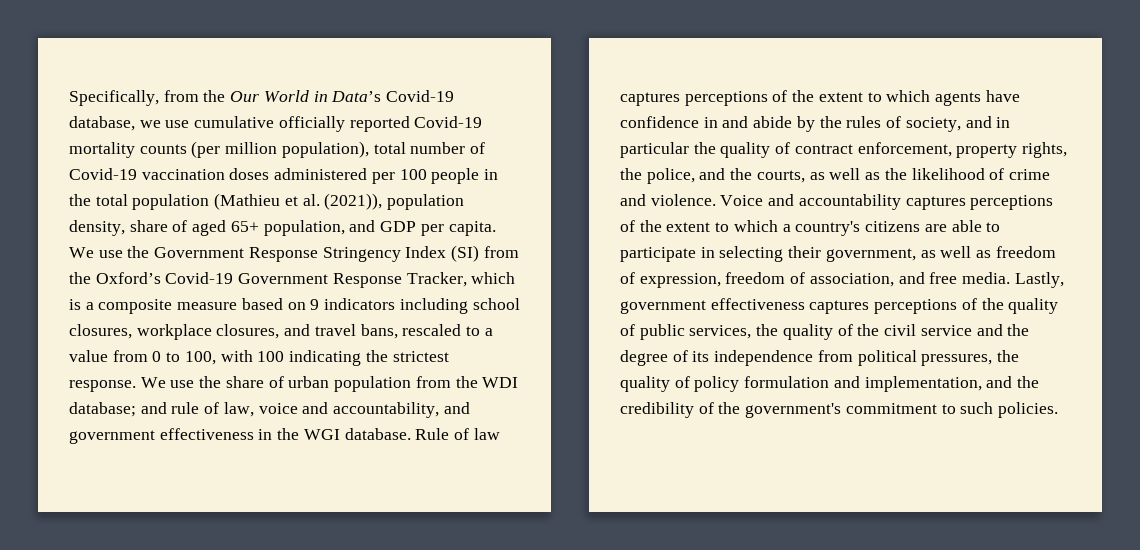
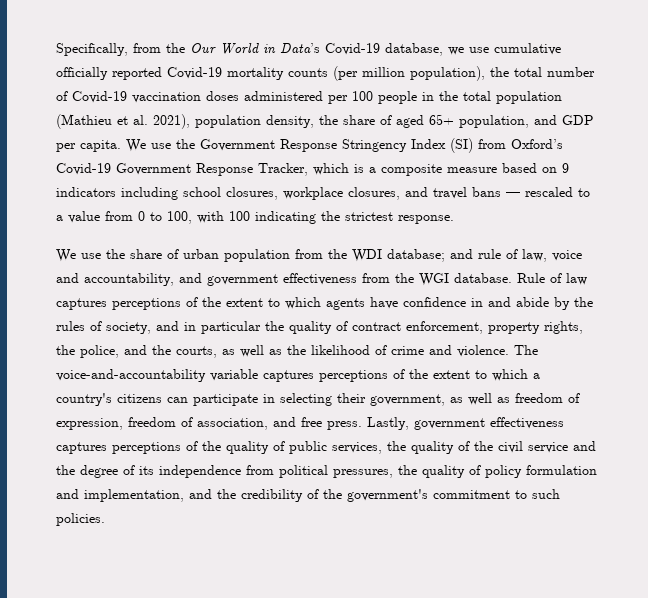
- Specifically, from the Our World in Data’s Covid-19 database, we use cumulative officially reported Covid-19 mortality counts (per million population), total number of Covid-19 vaccination doses administered per 100 people in the total population (Mathieu et al. (2021)), population density, share of aged 65+ population, and GDP per capita.
+ Specifically, from the Our World in Data’s Covid-19 database, we use cumulative officially reported Covid-19 mortality counts (per million population), the total number of Covid-19 vaccination doses administered per 100 people in the total population (Mathieu et al. 2021), population density, the share of aged 65+ population, and GDP per capita.
- We use the Government Response Stringency Index (SI) from the Oxford’s Covid-19 Government Response Tracker, which is a composite measure based on 9 indicators including school closures, workplace closures, and travel bans, rescaled to a value from 0 to 100, with 100 indicating the strictest response. We use the share of urban population from the WDI database;
+ We use the Government Response Stringency Index (SI) from Oxford’s Covid-19 Government Response Tracker, which is a composite measure based on 9 indicators including school closures, workplace closures, and travel bans — rescaled to a value from 0 to 100, with 100 indicating the strictest response.
+ We use the share of urban population from the WDI database;
- and rule of law, voice and accountability, and government effectiveness in the WGI database.
+ and rule of law, voice and accountability, and government effectiveness from the WGI database.
- Voice and accountability captures perceptions of the extent to which a country's citizens are able to participate in selecting their government, as well as freedom of expression, freedom of association, and free media.
+ The voice-and-accountability variable captures perceptions of the extent to which a country's citizens can participate in selecting their government, as well as freedom of expression, freedom of association, and free press.

